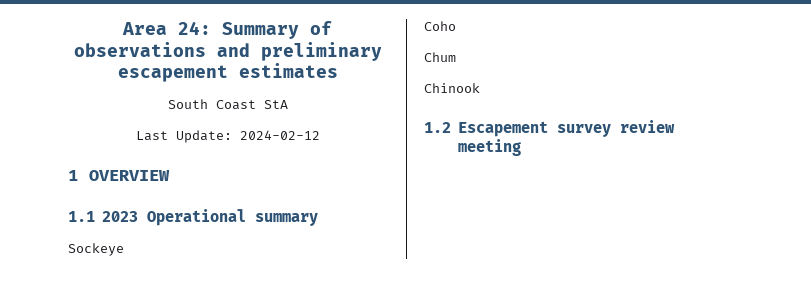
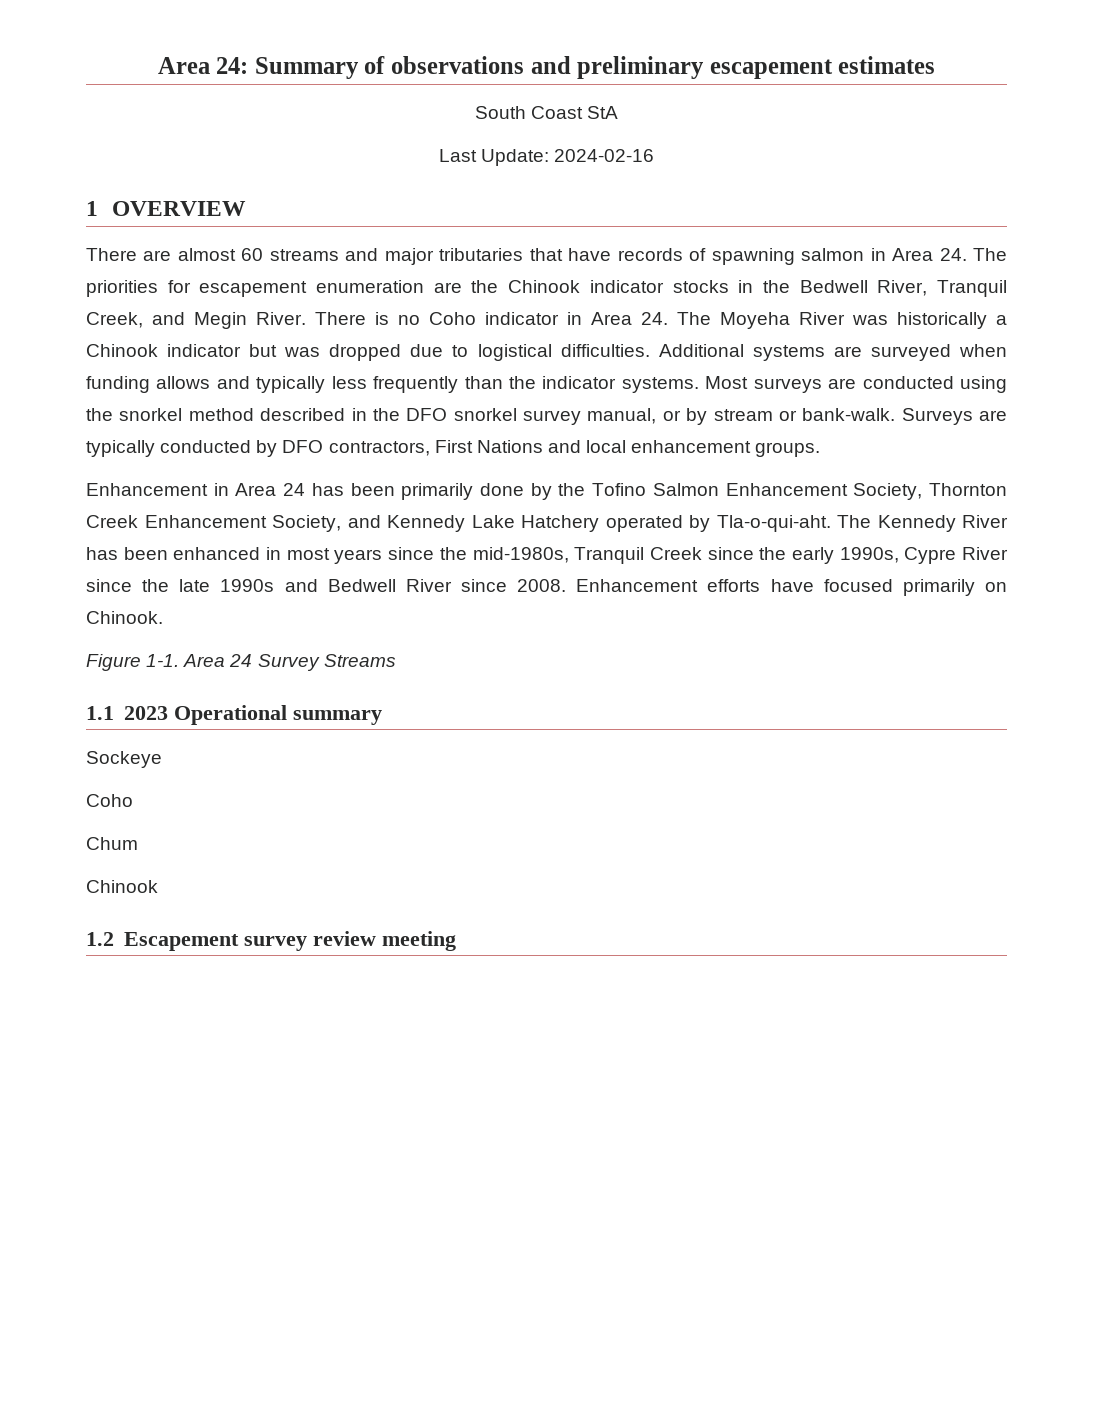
- Last Update: 2024-02-12
+ Last Update: 2024-02-16
+ There are almost 60 streams and major tributaries that have records of spawning salmon in Area 24. The priorities for escapement enumeration are the Chinook indicator stocks in the Bedwell River, Tranquil Creek, and Megin River. There is no Coho indicator in Area 24. The Moyeha River was historically a Chinook indicator but was dropped due to logistical difficulties. Additional systems are surveyed when funding allows and typically less frequently than the indicator systems. Most surveys are conducted using the snorkel method described in the DFO snorkel survey manual, or by stream or bank-walk. Surveys are typically conducted by DFO contractors, First Nations and local enhancement groups.
+ Enhancement in Area 24 has been primarily done by the Tofino Salmon Enhancement Society, Thornton Creek Enhancement Society, and Kennedy Lake Hatchery operated by Tla-o-qui-aht. The Kennedy River has been enhanced in most years since the mid-1980s, Tranquil Creek since the early 1990s, Cypre River since the late 1990s and Bedwell River since 2008. Enhancement efforts have focused primarily on Chinook.
+ Figure 1-1. Area 24 Survey Streams

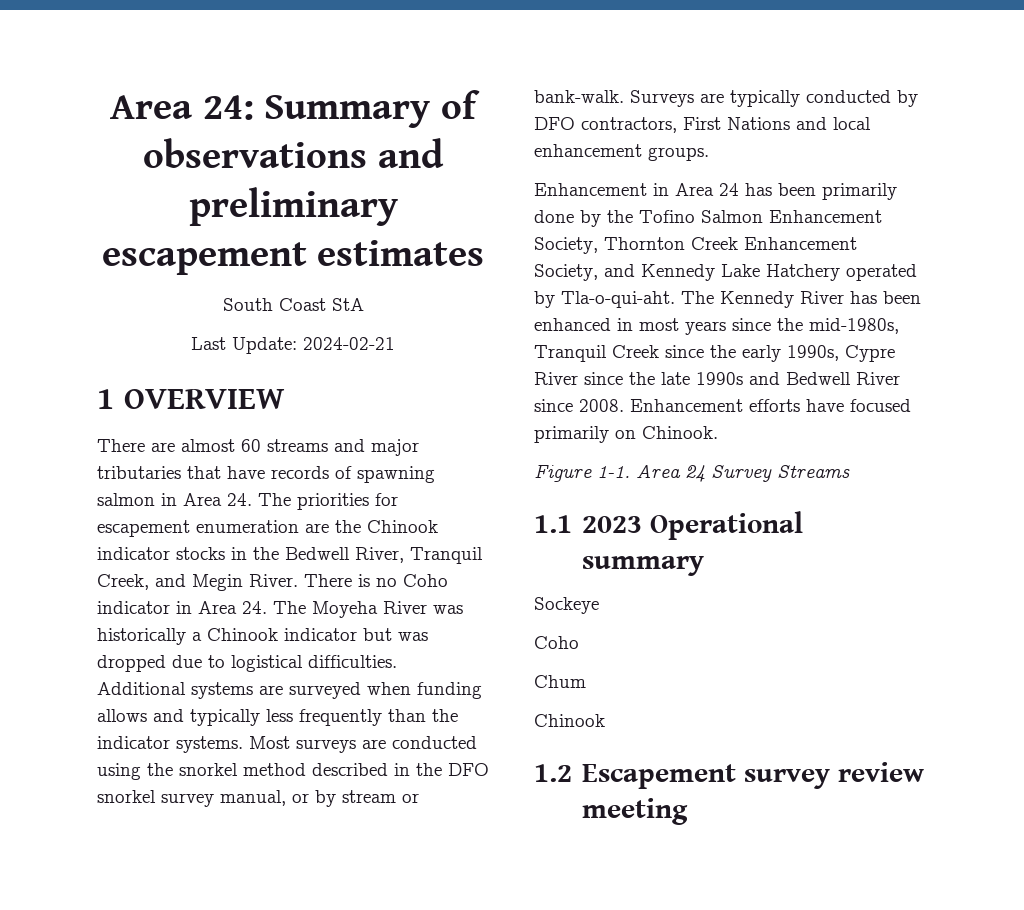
- Last Update: 2024-02-16
+ Last Update: 2024-02-21

